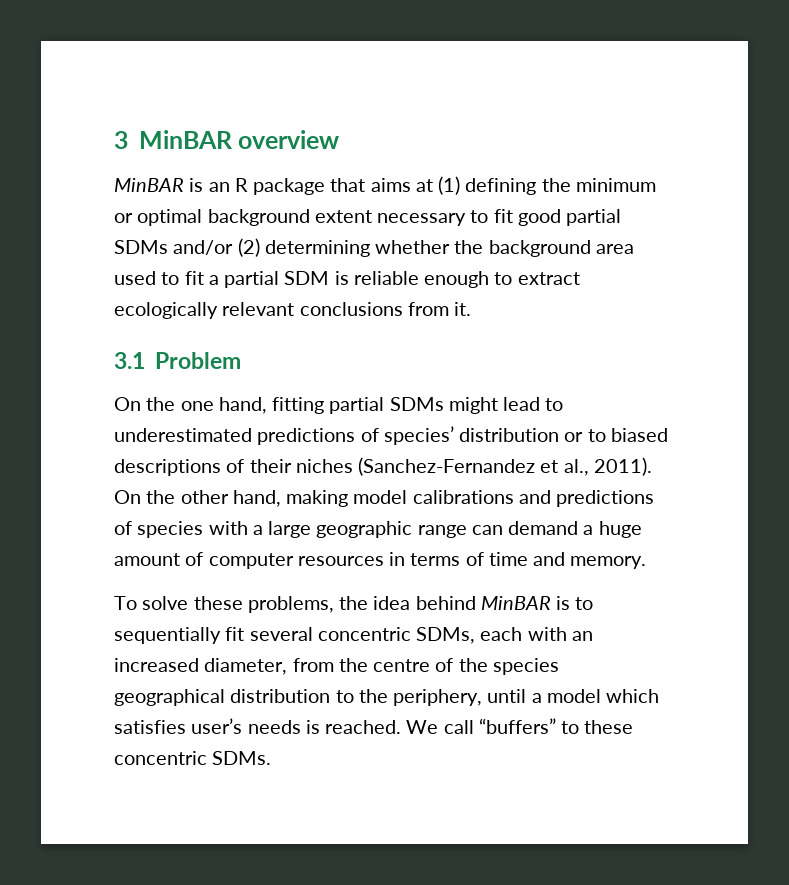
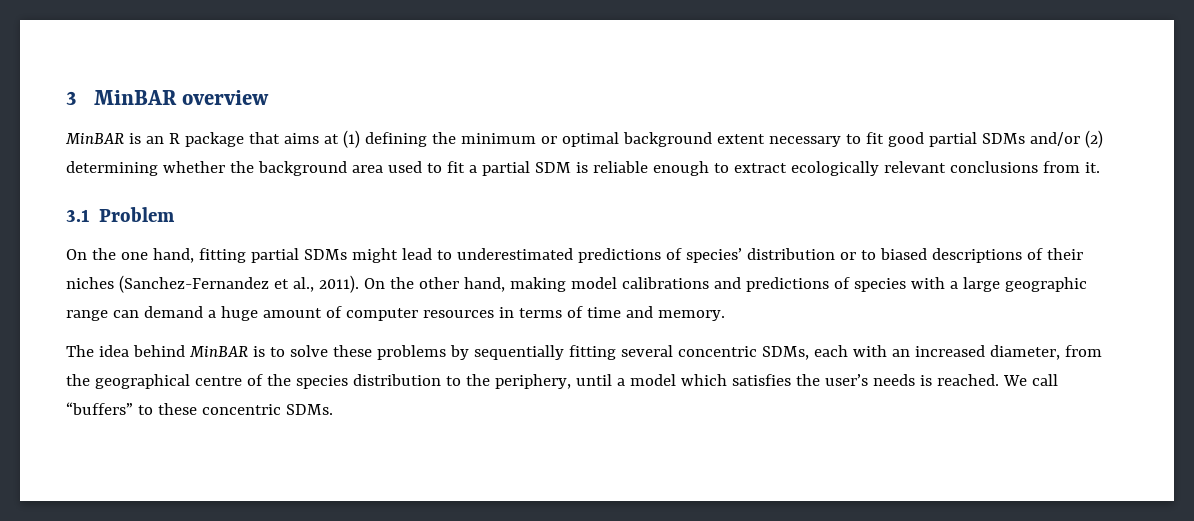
- To solve these problems, the idea behind MinBAR is to sequentially fit several concentric SDMs, each with an increased diameter, from the centre of the species geographical distribution to the periphery, until a model which satisfies user’s needs is reached.
+ The idea behind MinBAR is to solve these problems by sequentially fitting several concentric SDMs, each with an increased diameter, from the geographical centre of the species distribution to the periphery, until a model which satisfies the user’s needs is reached.

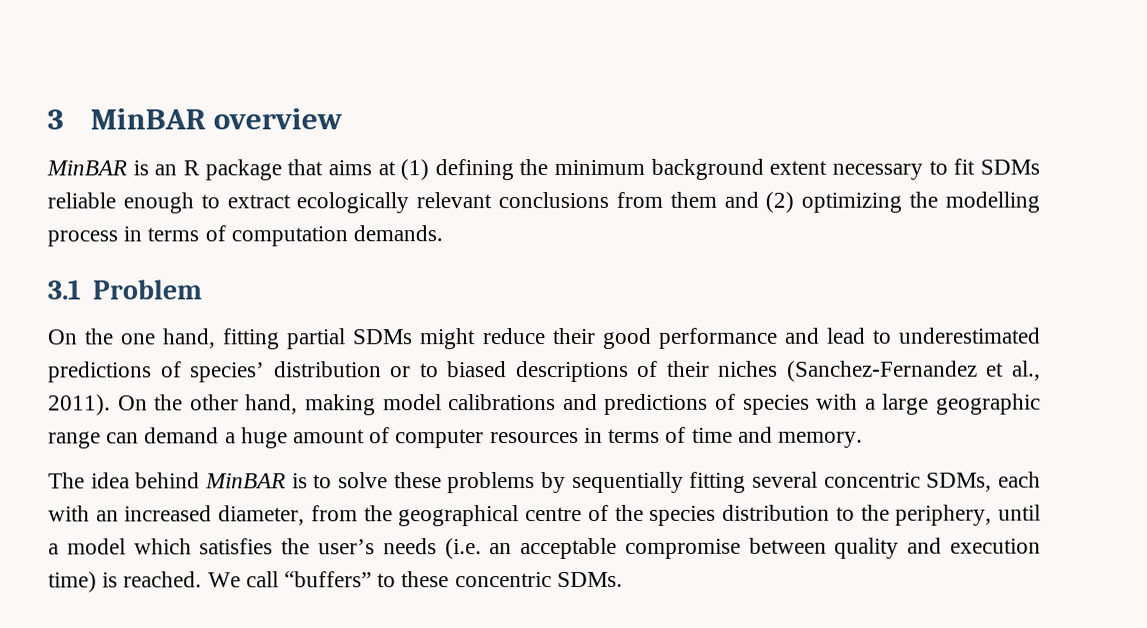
- MinBAR is an R package that aims at (1) defining the minimum or optimal background extent necessary to fit good partial SDMs and/or (2) determining whether the background area used to fit a partial SDM is reliable enough to extract ecologically relevant conclusions from it.
+ MinBAR is an R package that aims at (1) defining the minimum background extent necessary to fit SDMs reliable enough to extract ecologically relevant conclusions from them and (2) optimizing the modelling process in terms of computation demands.
- On the one hand, fitting partial SDMs might lead to underestimated predictions of species’ distribution or to biased descriptions of their niches (Sanchez-Fernandez et al., 2011).
+ On the one hand, fitting partial SDMs might reduce their good performance and lead to underestimated predictions of species’ distribution or to biased descriptions of their niches (Sanchez-Fernandez et al., 2011).
- The idea behind MinBAR is to solve these problems by sequentially fitting several concentric SDMs, each with an increased diameter, from the geographical centre of the species distribution to the periphery, until a model which satisfies the user’s needs is reached.
+ The idea behind MinBAR is to solve these problems by sequentially fitting several concentric SDMs, each with an increased diameter, from the geographical centre of the species distribution to the periphery, until a model which satisfies the user’s needs (i.e. an acceptable compromise between quality and execution time) is reached.

